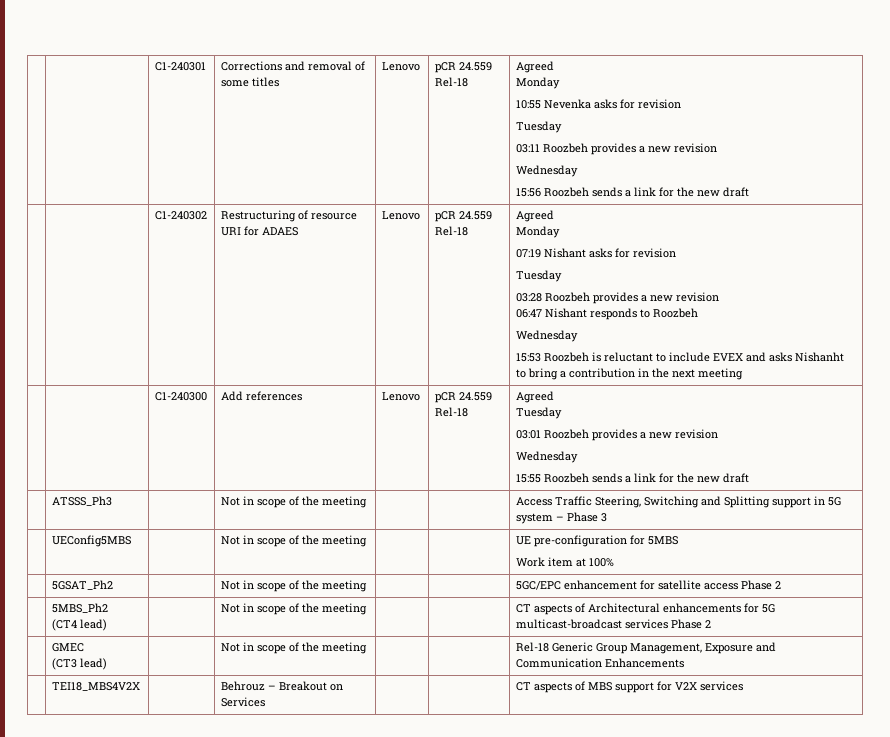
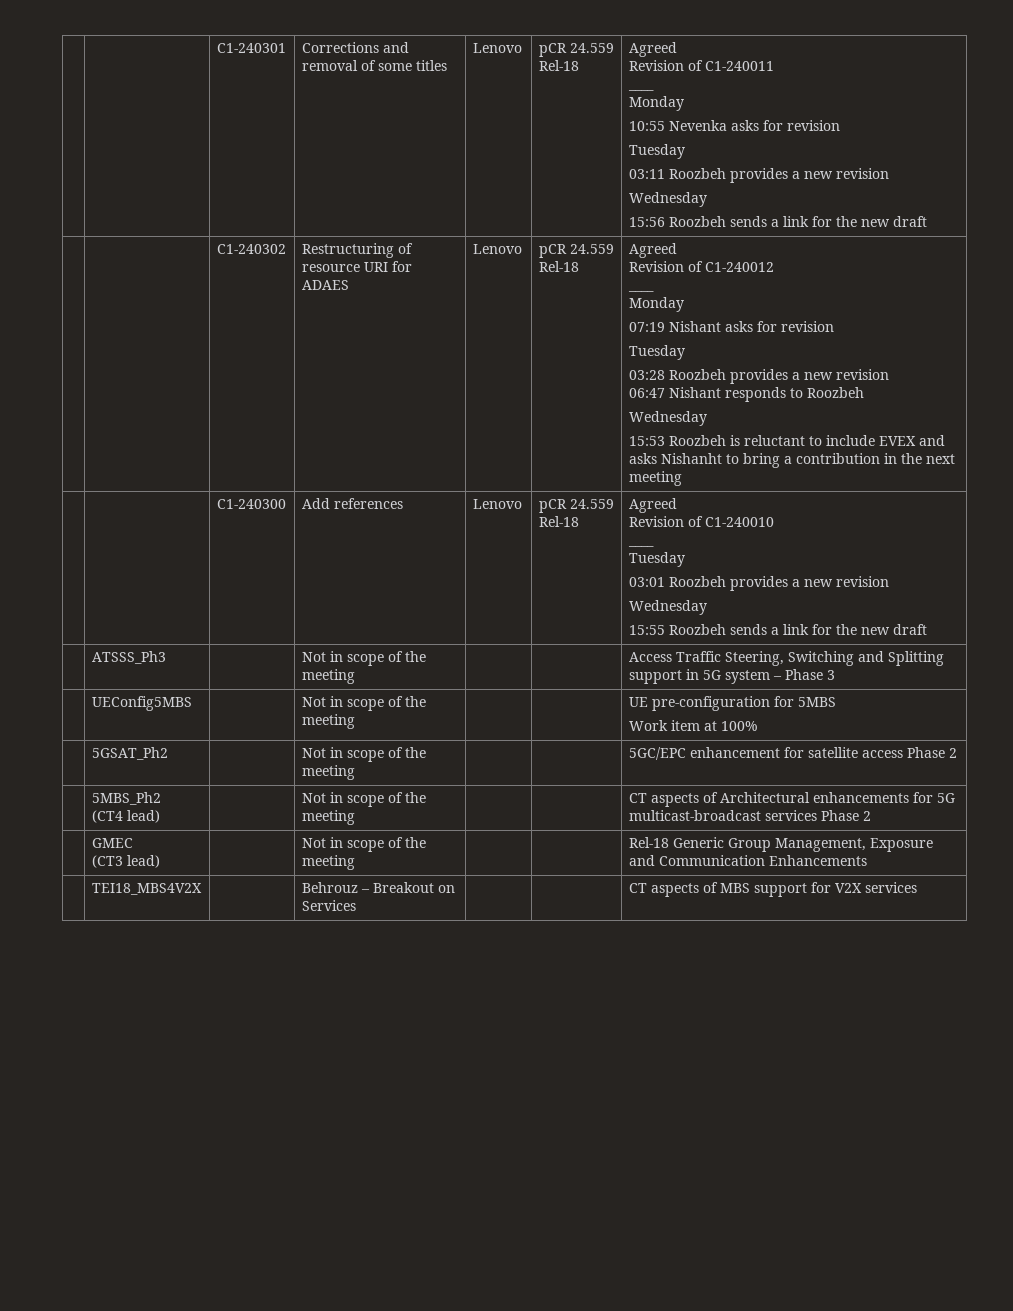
  | | C1-240301 | Corrections and removal of some titles | Lenovo | pCR 24.559 Rel-18 | Agreed
+ Revision of C1-240011
+ ____
+ Revision of C1-240012
+ ____
  | | C1-240300 | Add references | Lenovo | pCR 24.559 Rel-18 | Agreed
+ Revision of C1-240010
+ ____

